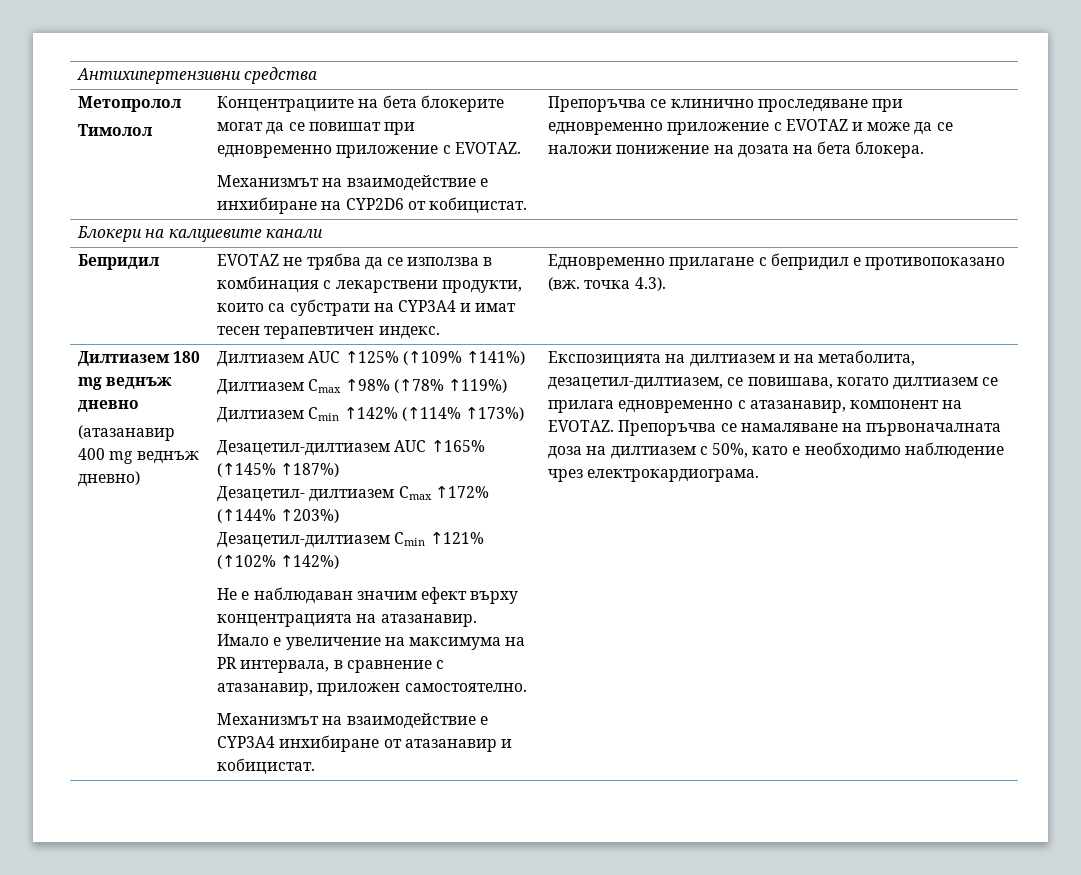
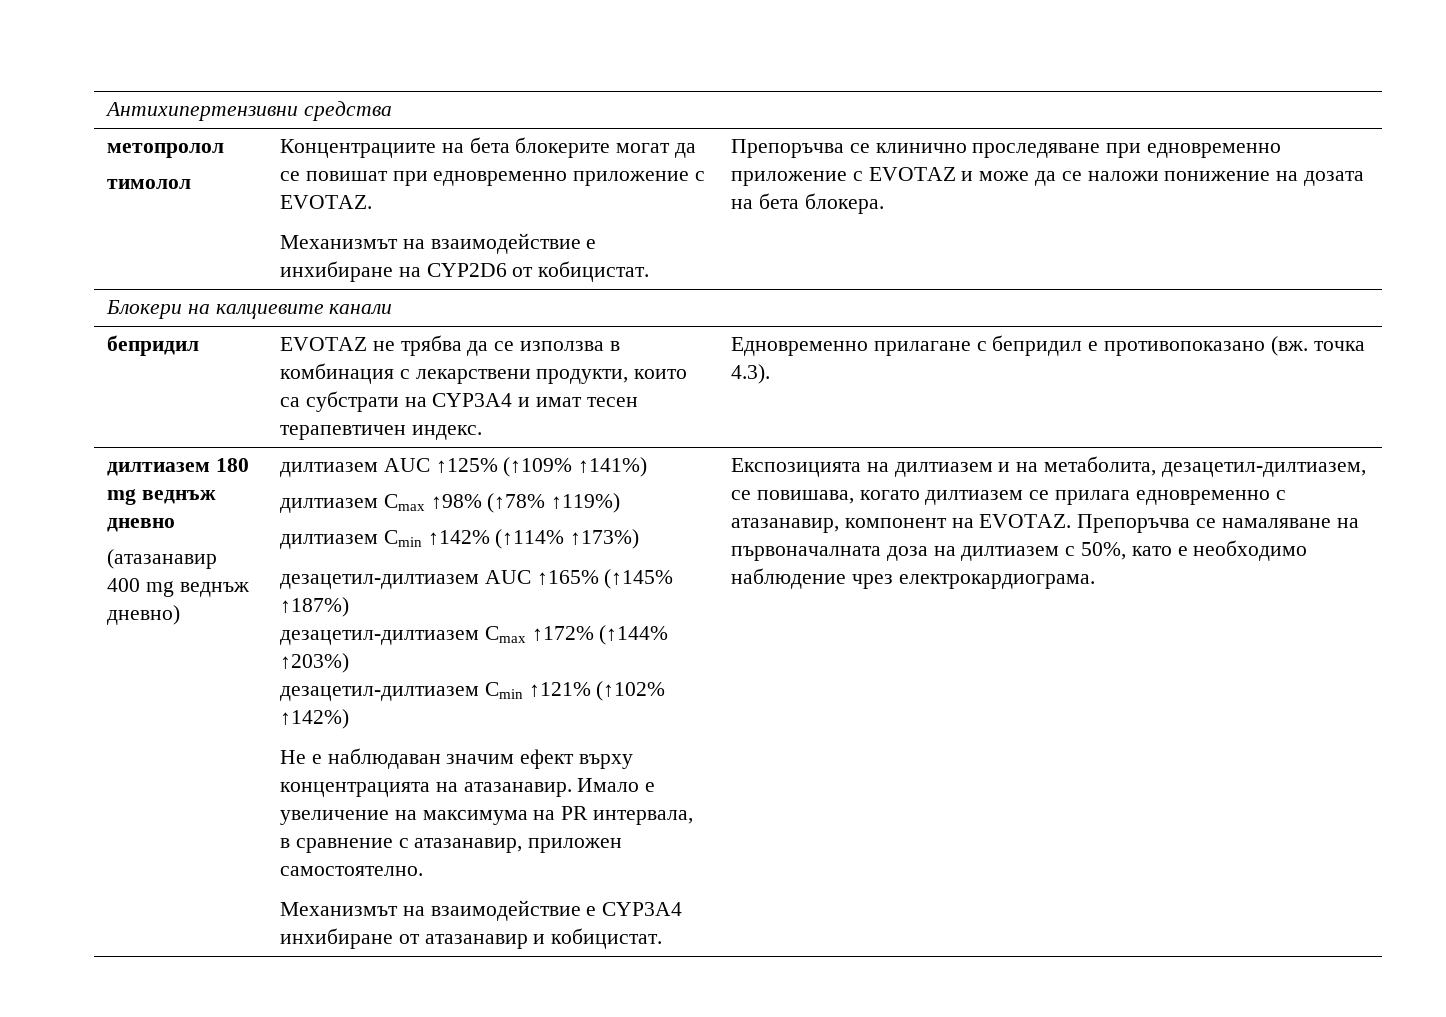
- Метопролол
- Тимолол
+ метопролол
+ тимолол
- Бепридил | EVOTAZ не трябва да се използва в комбинация с лекарствени продукти, които са субстрати на CYP3A4 и имат тесен терапевтичен индекс. | Едновременно прилагане с бепридил е противопоказано (вж. точка 4.3).
+ бепридил | EVOTAZ не трябва да се използва в комбинация с лекарствени продукти, които са субстрати на CYP3A4 и имат тесен терапевтичен индекс. | Едновременно прилагане с бепридил е противопоказано (вж. точка 4.3).
- Дилтиазем 180 mg веднъж дневно
+ дилтиазем 180 mg веднъж дневно
- Дилтиазем AUC ↑125% (↑109% ↑141%)
+ дилтиазем AUC ↑125% (↑109% ↑141%)
- Дилтиазем Cmax ↑98% (↑78% ↑119%)
+ дилтиазем Cmax ↑98% (↑78% ↑119%)
- Дилтиазем Cmin ↑142% (↑114% ↑173%)
+ дилтиазем Cmin ↑142% (↑114% ↑173%)
- Дезацетил-дилтиазем AUC ↑165% (↑145% ↑187%)
+ дезацетил-дилтиазем AUC ↑165% (↑145% ↑187%)
- Дезацетил- дилтиазем Cmax ↑172% (↑144% ↑203%)
+ дезацетил-дилтиазем Cmax ↑172% (↑144% ↑203%)
- Дезацетил-дилтиазем Cmin ↑121% (↑102% ↑142%)
+ дезацетил-дилтиазем Cmin ↑121% (↑102% ↑142%)

